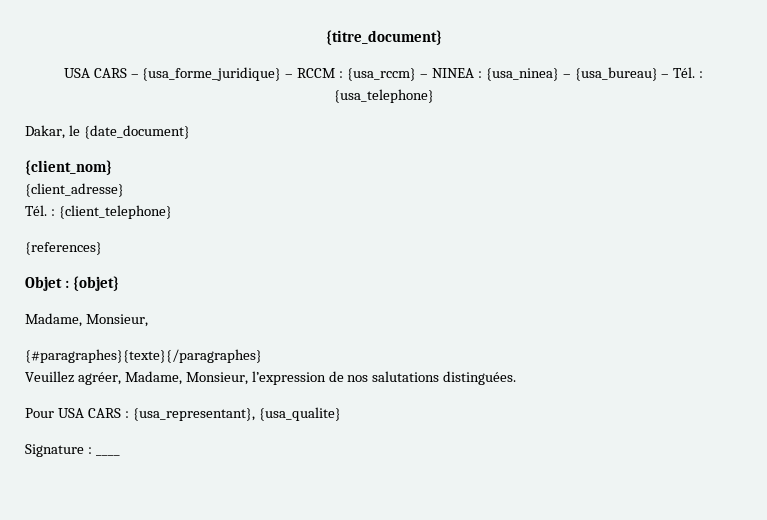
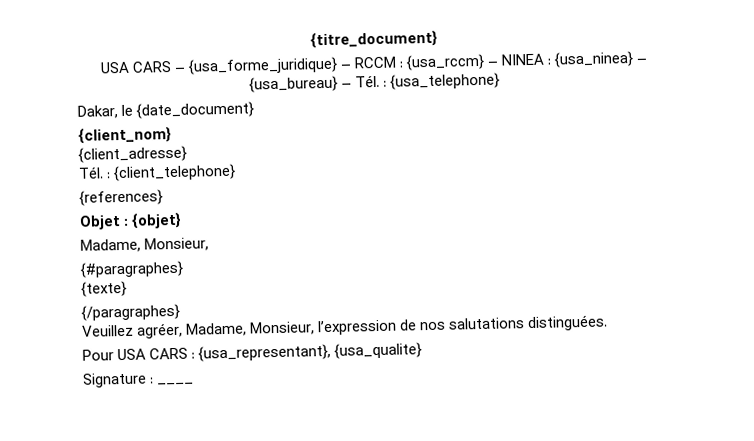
- {#paragraphes}{texte}{/paragraphes}
+ {#paragraphes}
+ {texte}
+ {/paragraphes}

